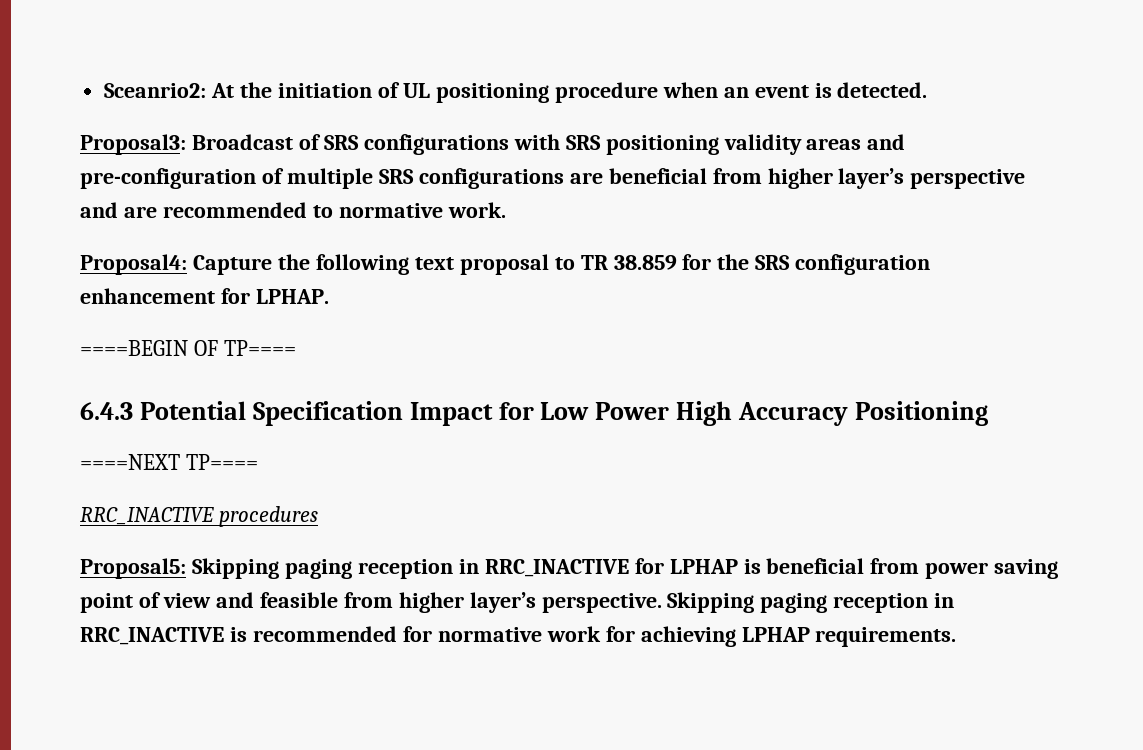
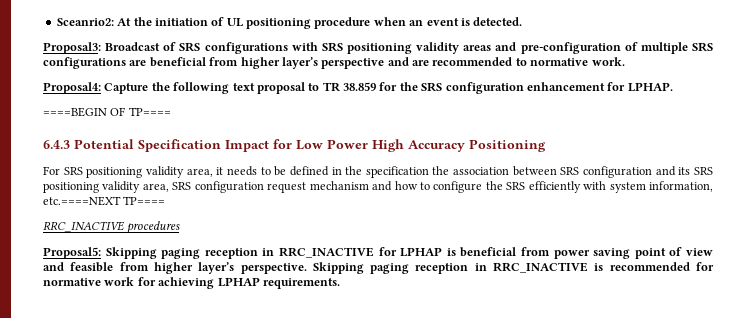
- ====NEXT TP====
+ For SRS positioning validity area, it needs to be defined in the specification the association between SRS configuration and its SRS positioning validity area, SRS configuration request mechanism and how to configure the SRS efficiently with system information, etc.====NEXT TP====

